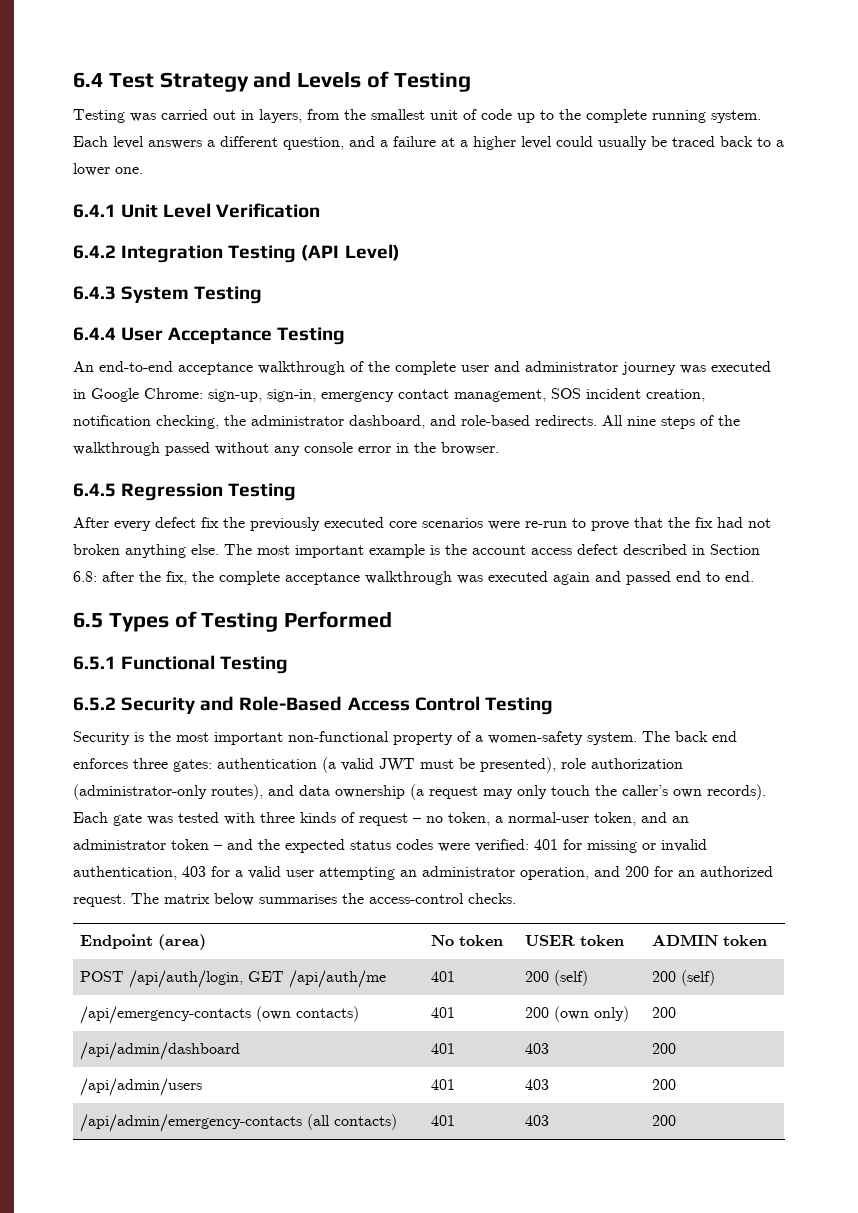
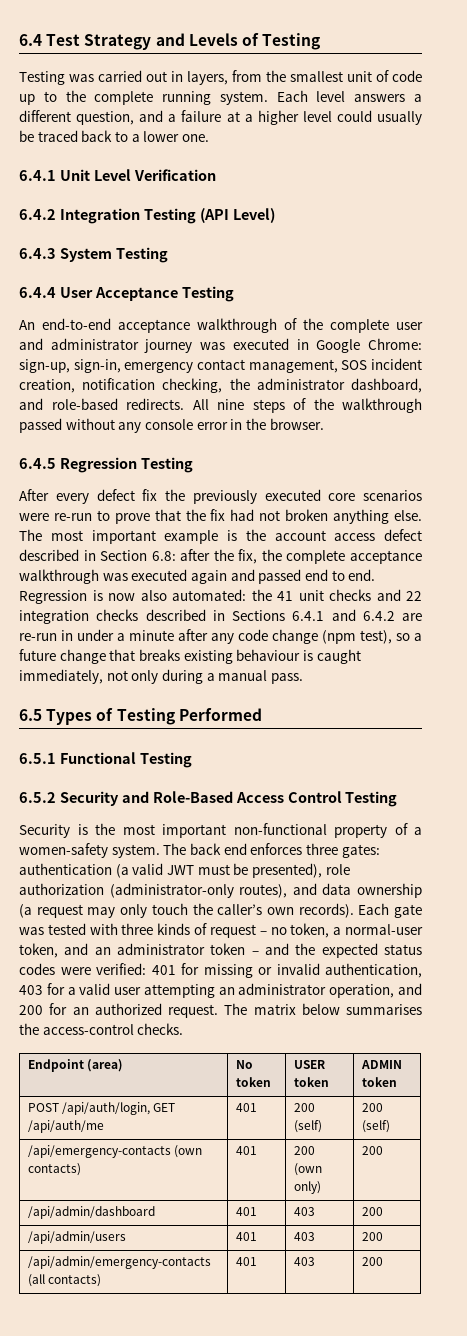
+ Regression is now also automated: the 41 unit checks and 22 integration checks described in Sections 6.4.1 and 6.4.2 are re-run in under a minute after any code change (npm test), so a future change that breaks existing behaviour is caught immediately, not only during a manual pass.

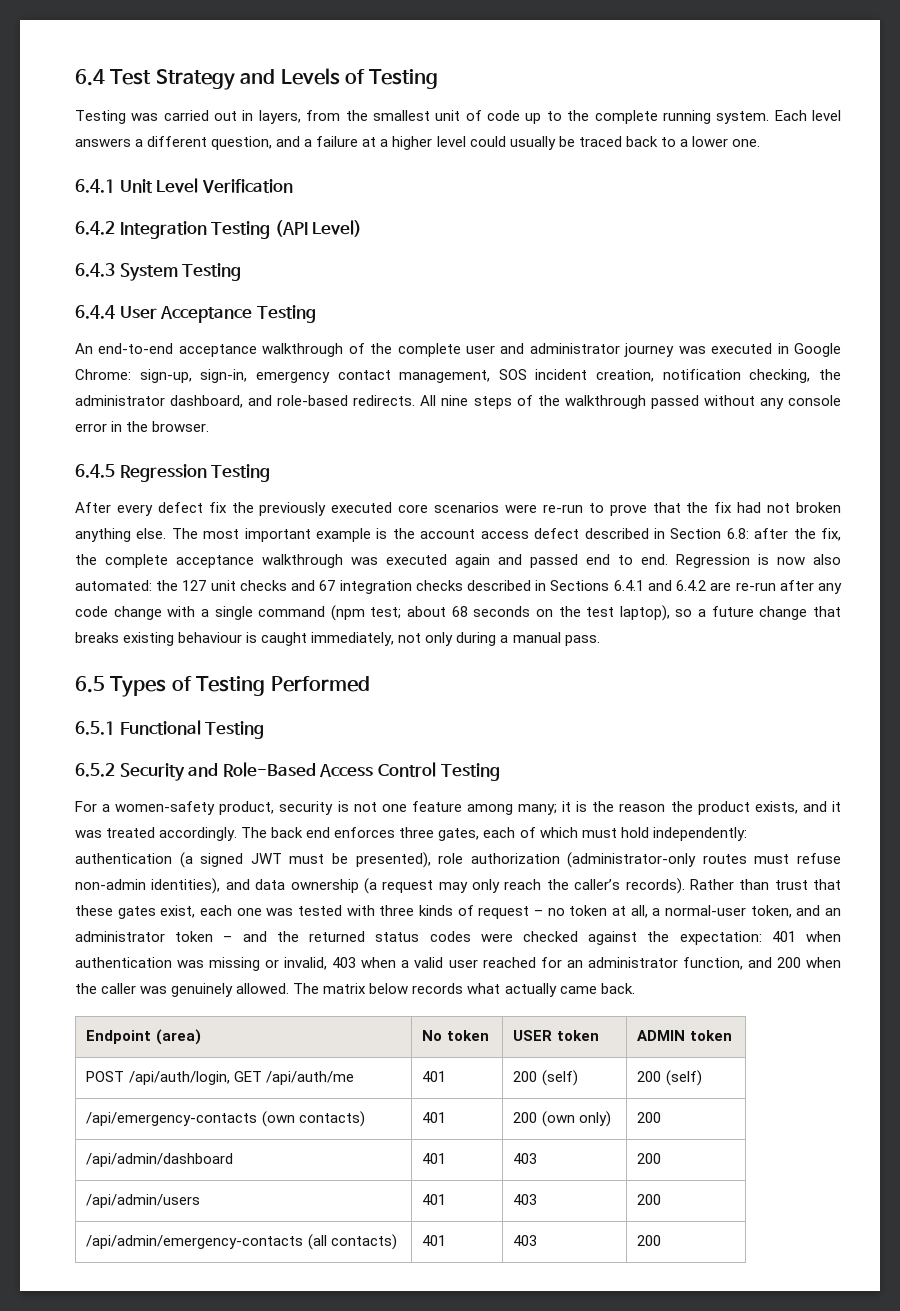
- Regression is now also automated: the 41 unit checks and 22 integration checks described in Sections 6.4.1 and 6.4.2 are re-run in under a minute after any code change (npm test), so a future change that breaks existing behaviour is caught immediately, not only during a manual pass.
+ Regression is now also automated: the 127 unit checks and 67 integration checks described in Sections 6.4.1 and 6.4.2 are re-run after any code change with a single command (npm test; about 68 seconds on the test laptop), so a future change that breaks existing behaviour is caught immediately, not only during a manual pass.
- Security is the most important non-functional property of a women-safety system.
+ For a women-safety product, security is not one feature among many; it is the reason the product exists, and it was treated accordingly.
- The back end enforces three gates: authentication (a valid JWT must be presented), role authorization (administrator-only routes), and data ownership (a request may only touch the caller’s own records). Each gate was tested with three kinds of request – no token, a normal-user token, and an administrator token – and the expected status codes were verified: 401 for missing or invalid authentication, 403 for a valid user attempting an administrator operation, and 200 for an authorized request. The matrix below summarises the access-control checks.
+ The back end enforces three gates, each of which must hold independently: authentication (a signed JWT must be presented), role authorization (administrator-only routes must refuse non-admin identities), and data ownership (a request may only reach the caller’s records). Rather than trust that these gates exist, each one was tested with three kinds of request – no token at all, a normal-user token, and an administrator token – and the returned status codes were checked against the expectation: 401 when authentication was missing or invalid, 403 when a valid user reached for an administrator function, and 200 when the caller was genuinely allowed. The matrix below records what actually came back.

